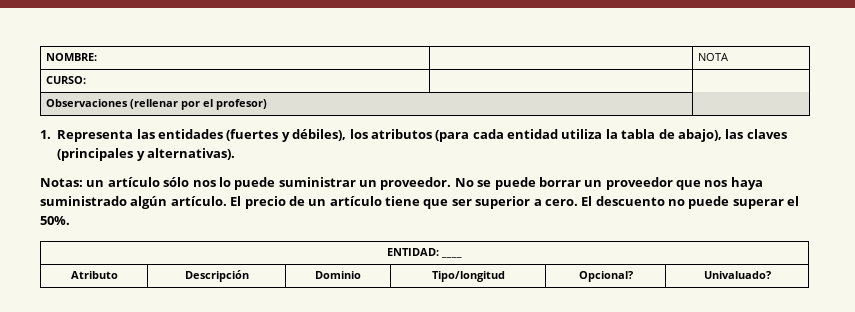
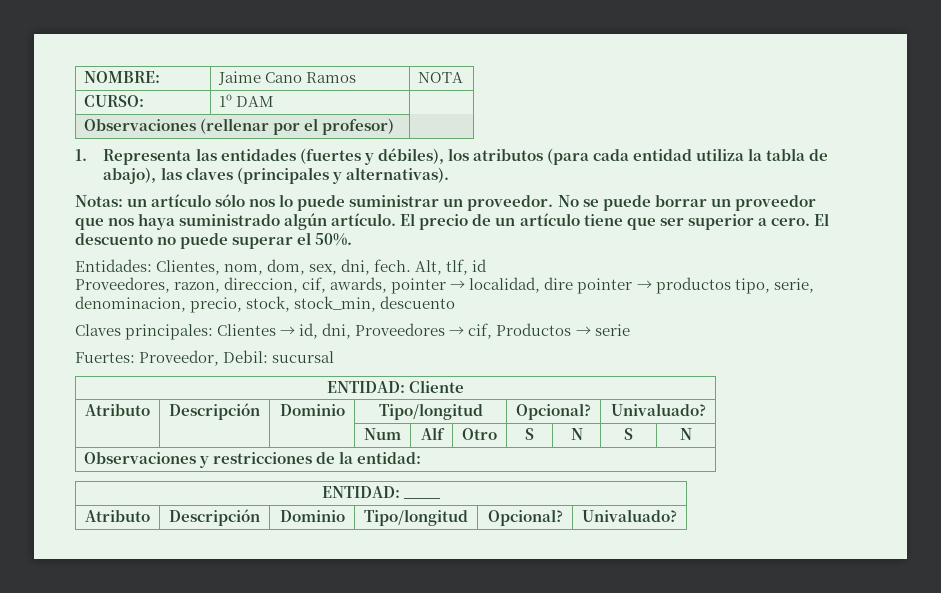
- NOMBRE: | | NOTA
+ NOMBRE: | Jaime Cano Ramos | NOTA
- CURSO: | |
+ CURSO: | 1º DAM |
+ Entidades: Clientes, nom, dom, sex, dni, fech. Alt, tlf, id
+ Proveedores, razon, direccion, cif, awards, pointer → localidad, dire pointer → productos tipo, serie, denominacion, precio, stock, stock_min, descuento
+ Claves principales: Clientes → id, dni, Proveedores → cif, Productos → serie
+ Fuertes: Proveedor, Debil: sucursal
+ ENTIDAD: Cliente
+ Atributo | Descripción | Dominio | Tipo/longitud | Opcional? | Univaluado?
+ | | | Num | Alf | Otro | S | N | S | N
+ Observaciones y restricciones de la entidad:

